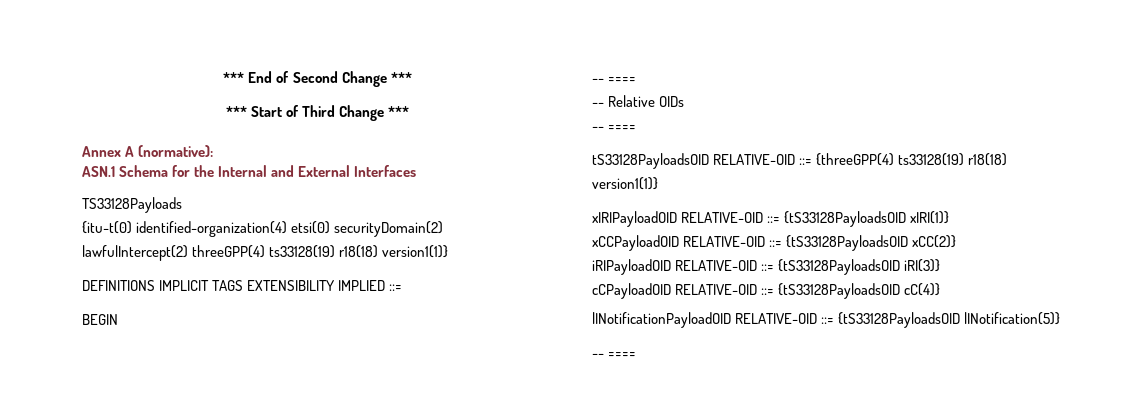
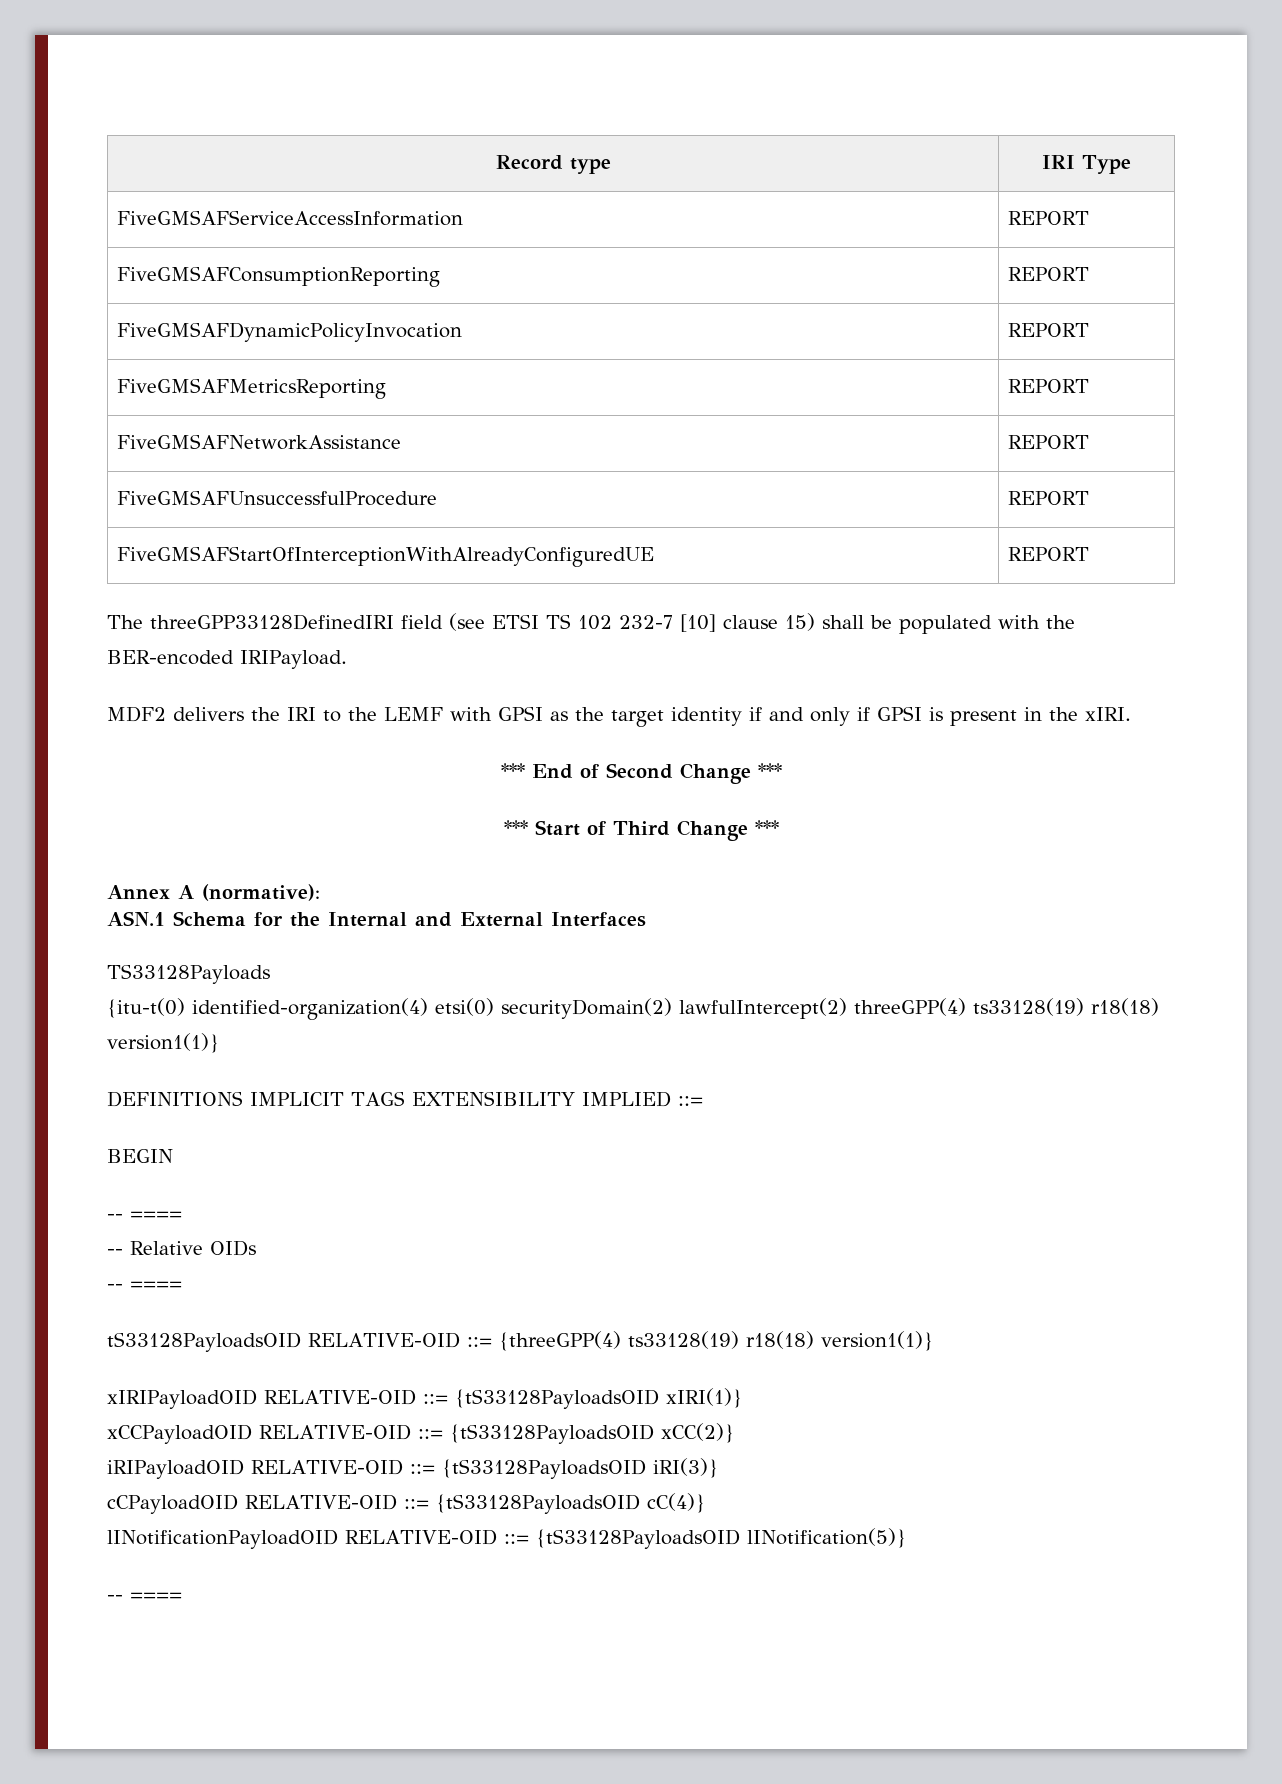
+ Record type | IRI Type
+ FiveGMSAFServiceAccessInformation | REPORT
+ FiveGMSAFConsumptionReporting | REPORT
+ FiveGMSAFDynamicPolicyInvocation | REPORT
+ FiveGMSAFMetricsReporting | REPORT
+ FiveGMSAFNetworkAssistance | REPORT
+ FiveGMSAFUnsuccessfulProcedure | REPORT
+ FiveGMSAFStartOfInterceptionWithAlreadyConfiguredUE | REPORT
+ The threeGPP33128DefinedIRI field (see ETSI TS 102 232-7 [10] clause 15) shall be populated with the BER-encoded IRIPayload.
+ MDF2 delivers the IRI to the LEMF with GPSI as the target identity if and only if GPSI is present in the xIRI.

